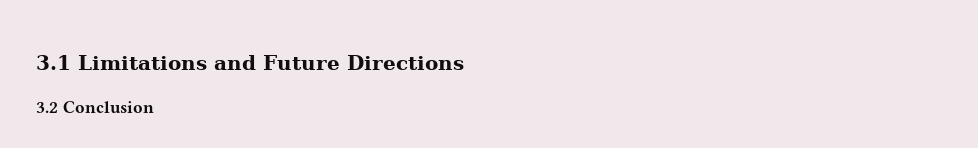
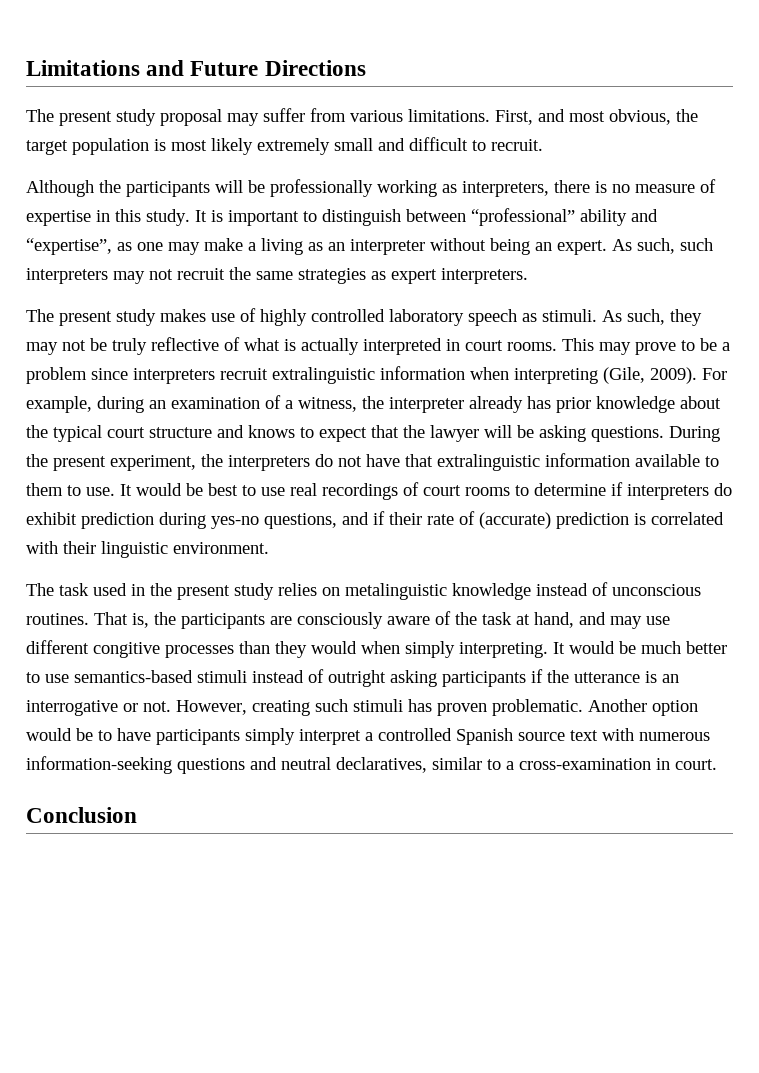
- 3.1 Limitations and Future Directions
+ Limitations and Future Directions
- 3.2 Conclusion
+ The present study proposal may suffer from various limitations. First, and most obvious, the target population is most likely extremely small and difficult to recruit.
+ Although the participants will be professionally working as interpreters, there is no measure of expertise in this study. It is important to distinguish between “professional” ability and “expertise”, as one may make a living as an interpreter without being an expert. As such, such interpreters may not recruit the same strategies as expert interpreters.
+ The present study makes use of highly controlled laboratory speech as stimuli. As such, they may not be truly reflective of what is actually interpreted in court rooms. This may prove to be a problem since interpreters recruit extralinguistic information when interpreting (Gile, 2009). For example, during an examination of a witness, the interpreter already has prior knowledge about the typical court structure and knows to expect that the lawyer will be asking questions. During the present experiment, the interpreters do not have that extralinguistic information available to them to use. It would be best to use real recordings of court rooms to determine if interpreters do exhibit prediction during yes-no questions, and if their rate of (accurate) prediction is correlated with their linguistic environment.
+ The task used in the present study relies on metalinguistic knowledge instead of unconscious routines. That is, the participants are consciously aware of the task at hand, and may use different congitive processes than they would when simply interpreting. It would be much better to use semantics-based stimuli instead of outright asking participants if the utterance is an interrogative or not. However, creating such stimuli has proven problematic. Another option would be to have participants simply interpret a controlled Spanish source text with numerous information-seeking questions and neutral declaratives, similar to a cross-examination in court.
+ Conclusion

